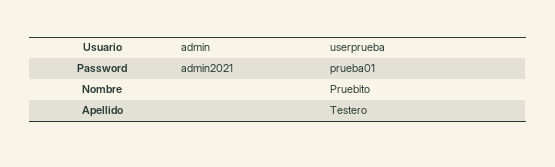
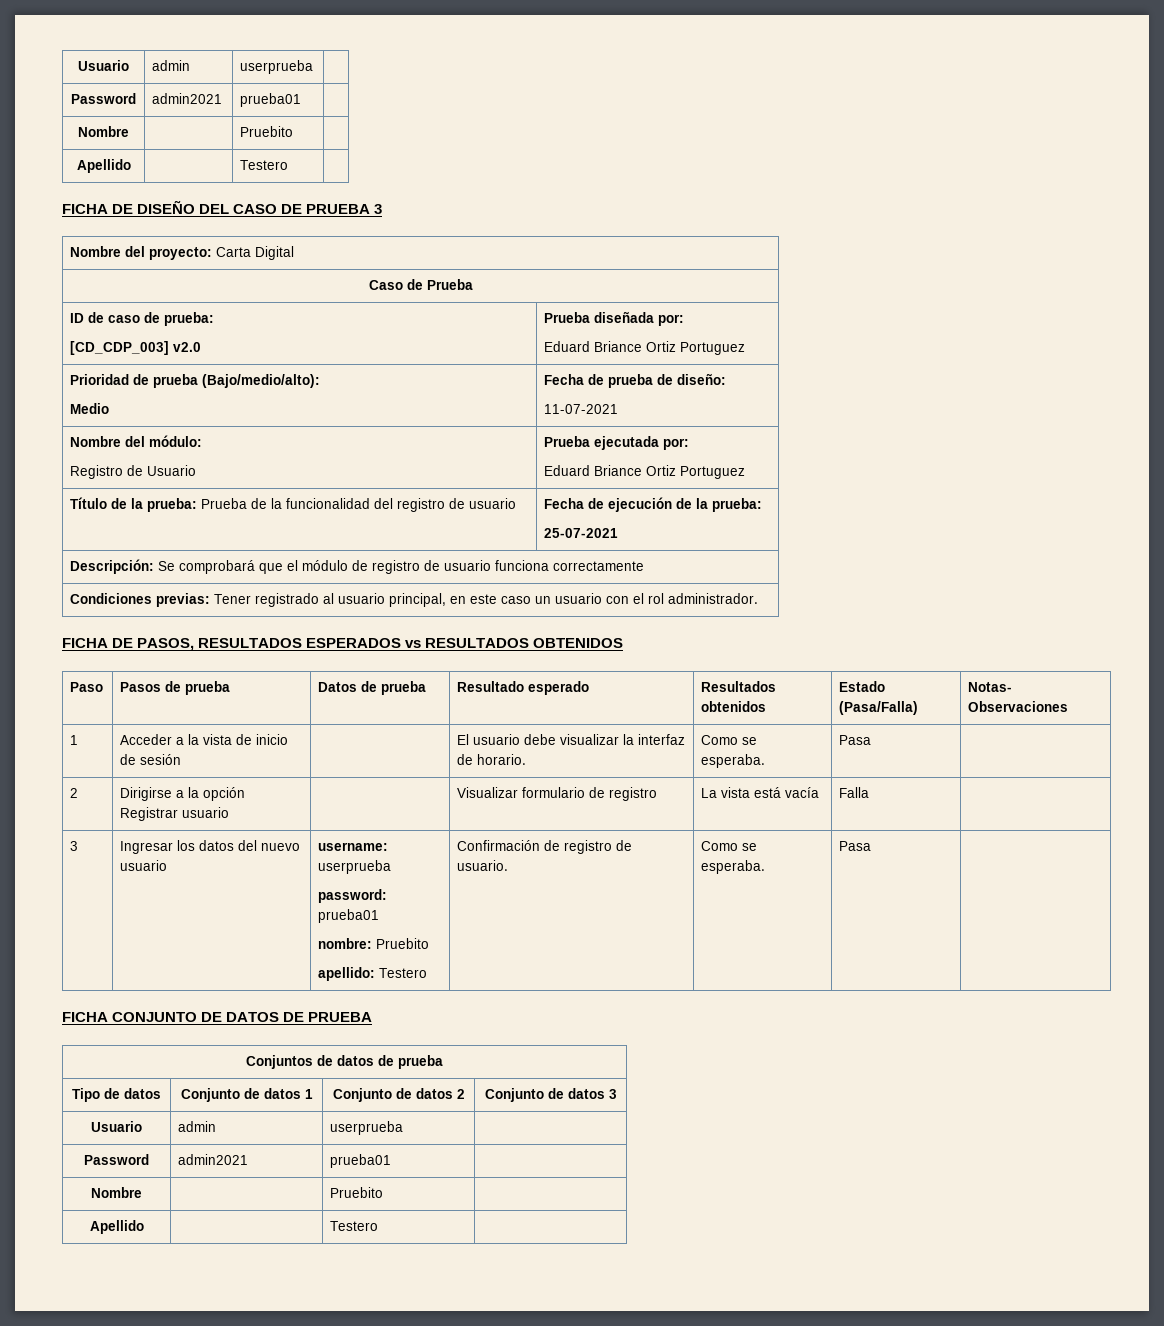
+ FICHA DE DISEÑO DEL CASO DE PRUEBA 3
+ Nombre del proyecto: Carta Digital
+ Caso de Prueba
+ ID de caso de prueba:
+ [CD_CDP_003] v2.0 | Prueba diseñada por:
+ Eduard Briance Ortiz Portuguez
+ Prioridad de prueba (Bajo/medio/alto):
+ Medio | Fecha de prueba de diseño:
+ 11-07-2021
+ Nombre del módulo:
+ Registro de Usuario | Prueba ejecutada por:
+ Eduard Briance Ortiz Portuguez
+ Título de la prueba: Prueba de la funcionalidad del registro de usuario | Fecha de ejecución de la prueba:
+ 25-07-2021
+ Descripción: Se comprobará que el módulo de registro de usuario funciona correctamente
+ Condiciones previas: Tener registrado al usuario principal, en este caso un usuario con el rol administrador.
+ FICHA DE PASOS, RESULTADOS ESPERADOS vs RESULTADOS OBTENIDOS
+ Paso | Pasos de prueba | Datos de prueba | Resultado esperado | Resultados obtenidos | Estado (Pasa/Falla) | Notas- Observaciones
+ 1 | Acceder a la vista de inicio de sesión | | El usuario debe visualizar la interfaz de horario. | Como se esperaba. | Pasa |
+ 2 | Dirigirse a la opción Registrar usuario | | Visualizar formulario de registro | La vista está vacía | Falla |
+ 3 | Ingresar los datos del nuevo usuario | username: userprueba
+ password: prueba01
+ nombre: Pruebito
+ apellido: Testero | Confirmación de registro de usuario. | Como se esperaba. | Pasa |
+ FICHA CONJUNTO DE DATOS DE PRUEBA
+ Conjuntos de datos de prueba
+ Tipo de datos | Conjunto de datos 1 | Conjunto de datos 2 | Conjunto de datos 3
+ Usuario | admin | userprueba |
+ Password | admin2021 | prueba01 |
+ Nombre | | Pruebito |
+ Apellido | | Testero |

